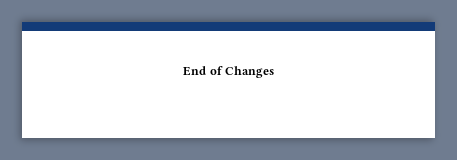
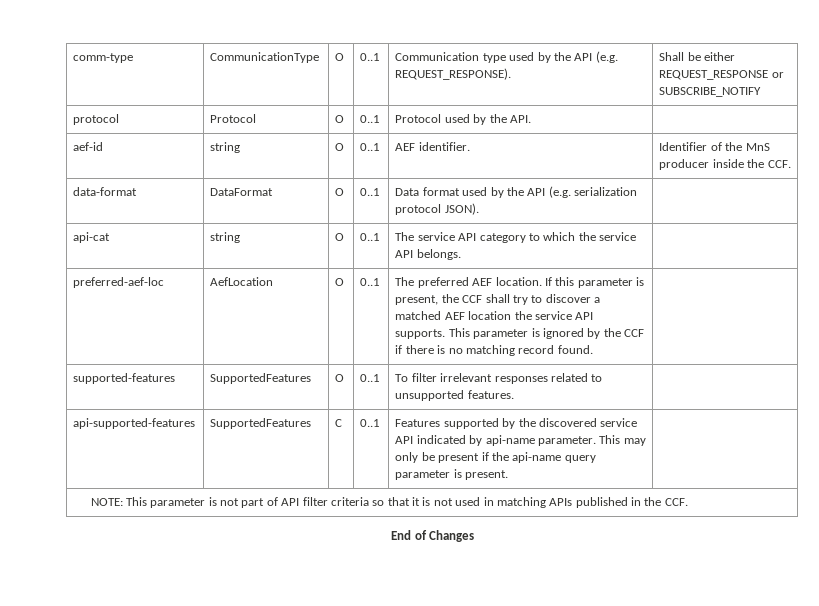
+ comm-type | CommunicationType | O | 0..1 | Communication type used by the API (e.g. REQUEST_RESPONSE). | Shall be either REQUEST_RESPONSE or SUBSCRIBE_NOTIFY
+ protocol | Protocol | O | 0..1 | Protocol used by the API. |
+ aef-id | string | O | 0..1 | AEF identifier. | Identifier of the MnS producer inside the CCF.
+ data-format | DataFormat | O | 0..1 | Data format used by the API (e.g. serialization protocol JSON). |
+ api-cat | string | O | 0..1 | The service API category to which the service API belongs. |
+ preferred-aef-loc | AefLocation | O | 0..1 | The preferred AEF location. If this parameter is present, the CCF shall try to discover a matched AEF location the service API supports. This parameter is ignored by the CCF if there is no matching record found. |
+ supported-features | SupportedFeatures | O | 0..1 | To filter irrelevant responses related to unsupported features. |
+ api-supported-features | SupportedFeatures | C | 0..1 | Features supported by the discovered service API indicated by api-name parameter. This may only be present if the api-name query parameter is present. |
+ NOTE: This parameter is not part of API filter criteria so that it is not used in matching APIs published in the CCF.

